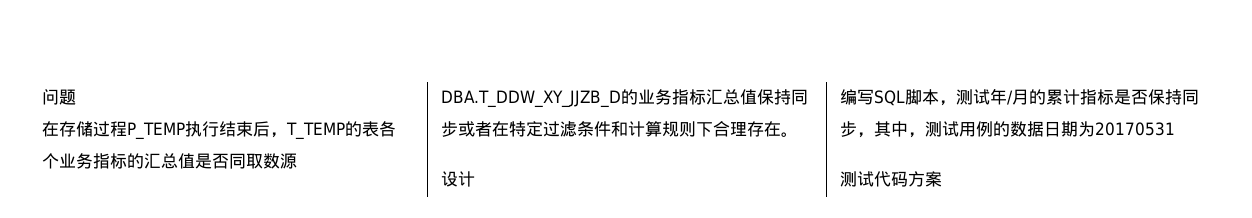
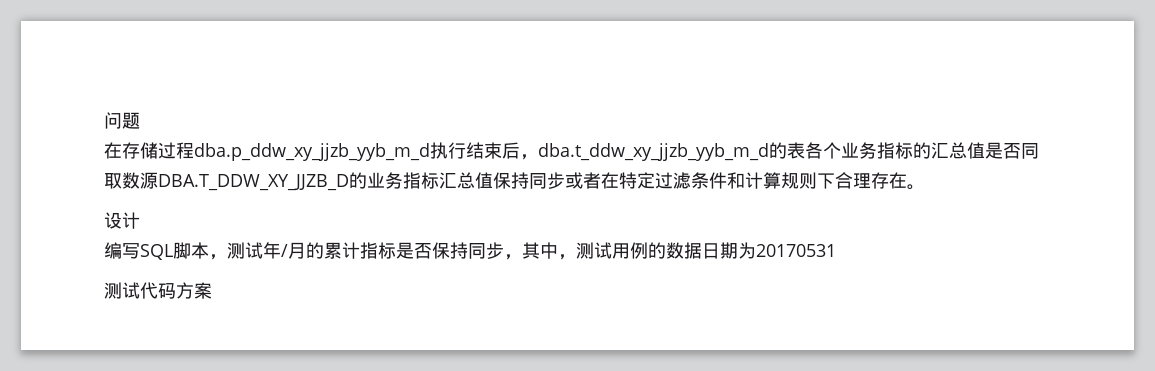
- 在存储过程P_TEMP执行结束后，T_TEMP的表各个业务指标的汇总值是否同取数源DBA.T_DDW_XY_JJZB_D的业务指标汇总值保持同步或者在特定过滤条件和计算规则下合理存在。
+ 在存储过程dba.p_ddw_xy_jjzb_yyb_m_d执行结束后，dba.t_ddw_xy_jjzb_yyb_m_d的表各个业务指标的汇总值是否同取数源DBA.T_DDW_XY_JJZB_D的业务指标汇总值保持同步或者在特定过滤条件和计算规则下合理存在。

